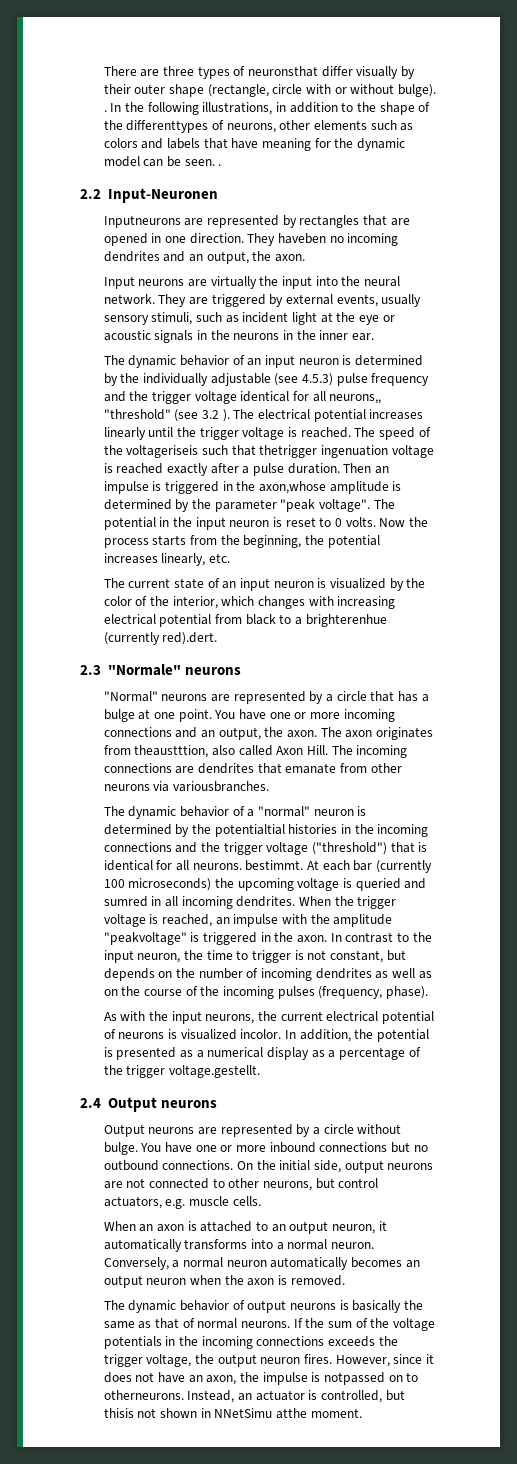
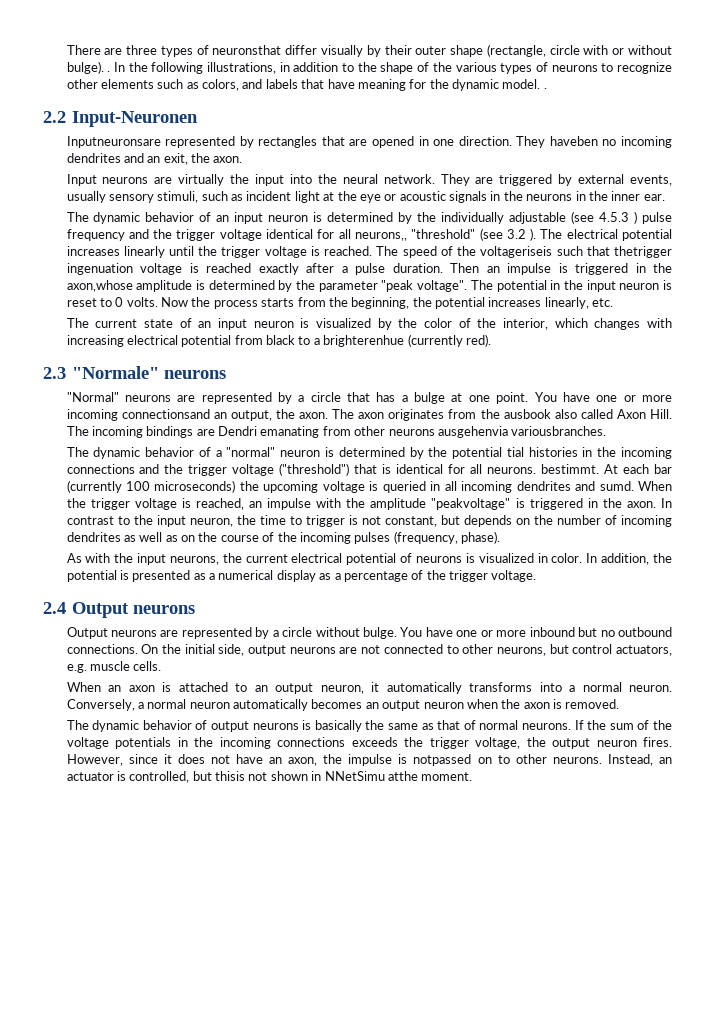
- In the following illustrations, in addition to the shape of the differenttypes of neurons, other elements such as colors and labels that have meaning for the dynamic model can be seen. .
+ In the following illustrations, in addition to the shape of the various types of neurons to recognize other elements such as colors, and labels that have meaning for the dynamic model. .
- Inputneurons are represented by rectangles that are opened in one direction.
+ Inputneuronsare represented by rectangles that are opened in one direction.
- They haveben no incoming dendrites and an output, the axon.
+ They haveben no incoming dendrites and an exit, the axon.
- The dynamic behavior of an input neuron is determined by the individually adjustable (see 4.5.3) pulse frequency and the trigger voltage identical for all neurons,, "threshold" (see 3.2 ).
+ The dynamic behavior of an input neuron is determined by the individually adjustable (see 4.5.3 ) pulse frequency and the trigger voltage identical for all neurons,, "threshold" (see 3.2 ).
- The current state of an input neuron is visualized by the color of the interior, which changes with increasing electrical potential from black to a brighterenhue (currently red).dert.
+ The current state of an input neuron is visualized by the color of the interior, which changes with increasing electrical potential from black to a brighterenhue (currently red).
- You have one or more incoming connections and an output, the axon.
+ You have one or more incoming connectionsand an output, the axon.
- The axon originates from theaustttion, also called Axon Hill.
+ The axon originates from the ausbook also called Axon Hill.
- The incoming connections are dendrites that emanate from other neurons via variousbranches.
+ The incoming bindings are Dendri emanating from other neurons ausgehenvia variousbranches.
- The dynamic behavior of a "normal" neuron is determined by the potentialtial histories in the incoming connections and the trigger voltage ("threshold") that is identical for all neurons. bestimmt.
+ The dynamic behavior of a "normal" neuron is determined by the potential tial histories in the incoming connections and the trigger voltage ("threshold") that is identical for all neurons. bestimmt.
- At each bar (currently 100 microseconds) the upcoming voltage is queried and sumred in all incoming dendrites.
+ At each bar (currently 100 microseconds) the upcoming voltage is queried in all incoming dendrites and sumd.
- As with the input neurons, the current electrical potential of neurons is visualized incolor.
+ As with the input neurons, the current electrical potential of neurons is visualized in color.
- In addition, the potential is presented as a numerical display as a percentage of the trigger voltage.gestellt.
+ In addition, the potential is presented as a numerical display as a percentage of the trigger voltage.
- You have one or more inbound connections but no outbound connections.
+ You have one or more inbound but no outbound connections.
- However, since it does not have an axon, the impulse is notpassed on to otherneurons.
+ However, since it does not have an axon, the impulse is notpassed on to other neurons.

